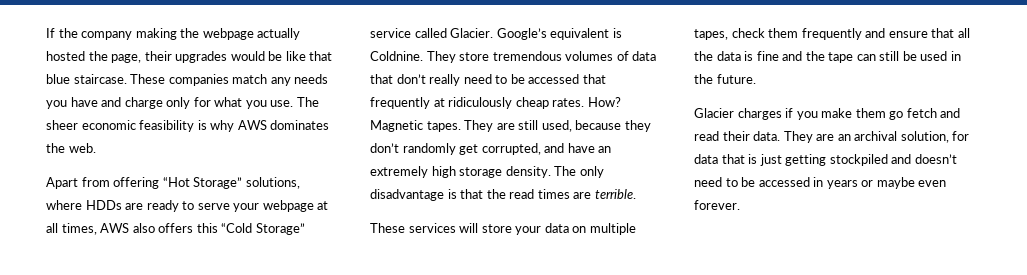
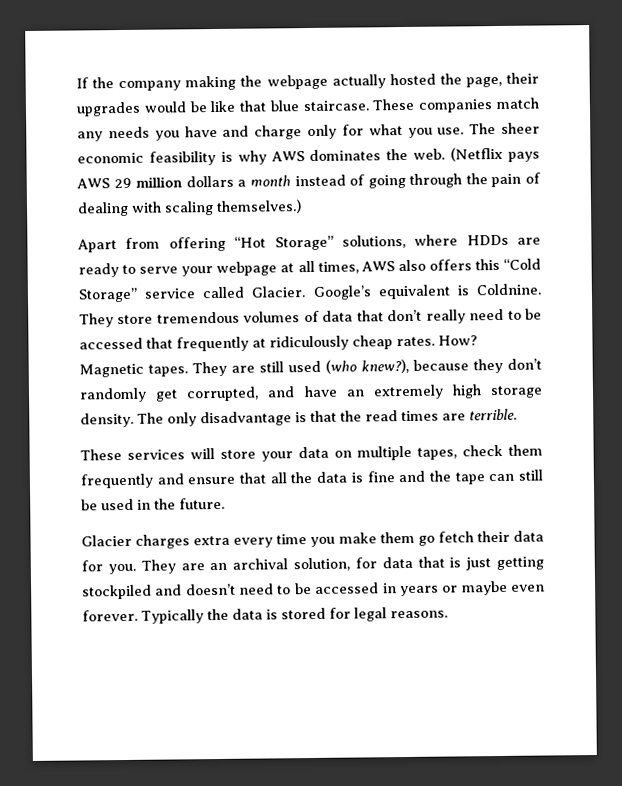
+ (Netflix pays AWS 29 million dollars a month instead of going through the pain of dealing with scaling themselves.)
- They are still used, because they don’t randomly get corrupted, and have an extremely high storage density.
+ They are still used (who knew?), because they don’t randomly get corrupted, and have an extremely high storage density.
- Glacier charges if you make them go fetch and read their data.
+ Glacier charges extra every time you make them go fetch their data for you.
+ Typically the data is stored for legal reasons.

